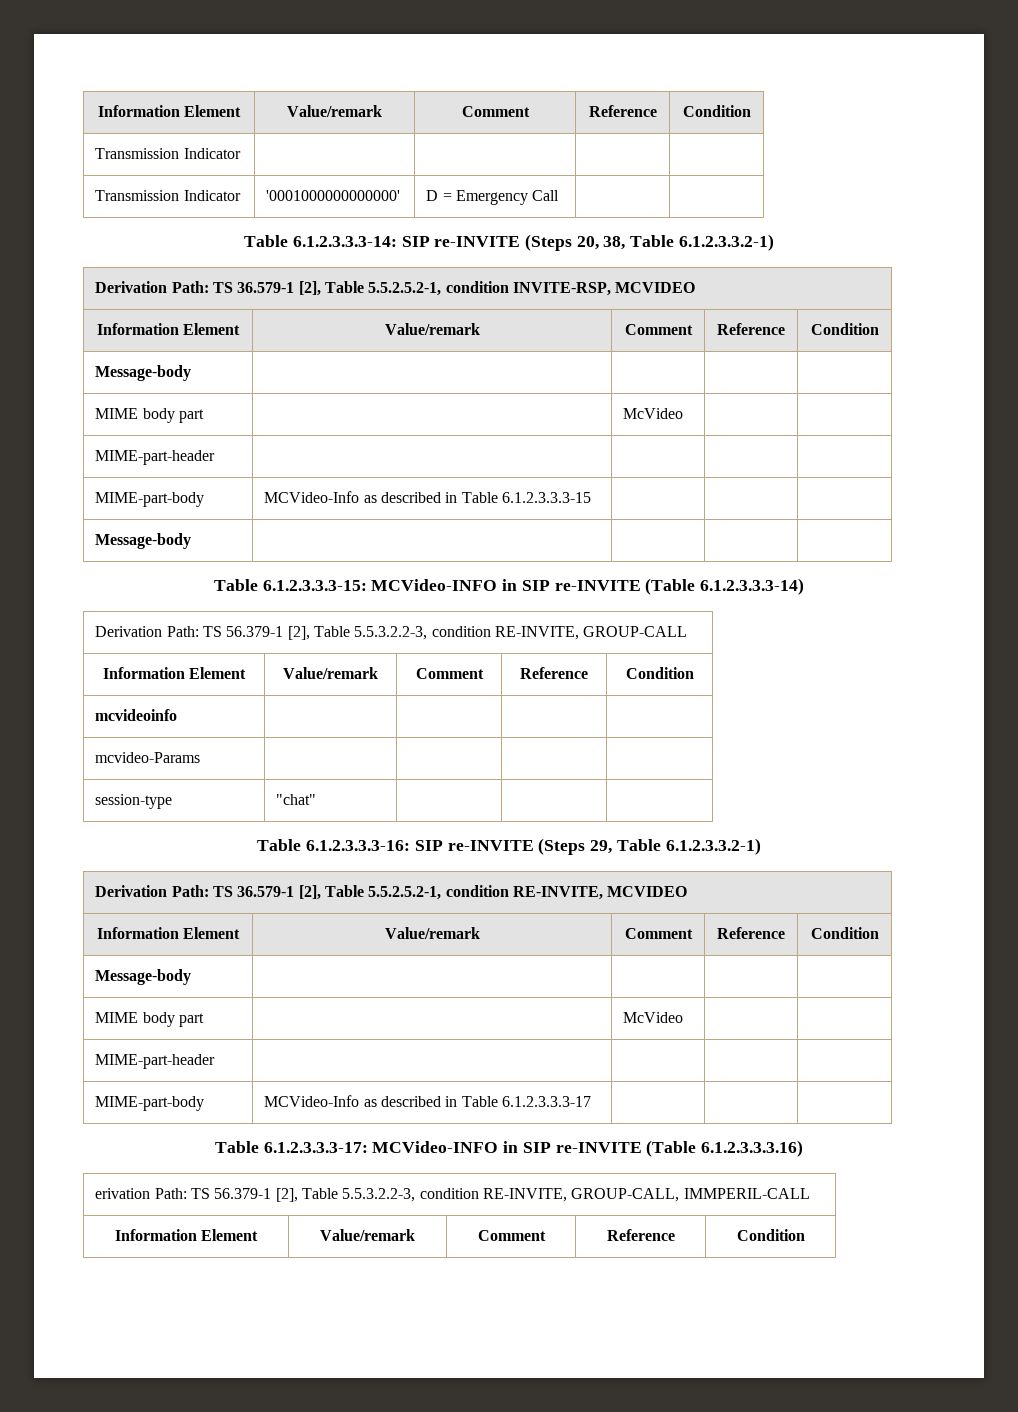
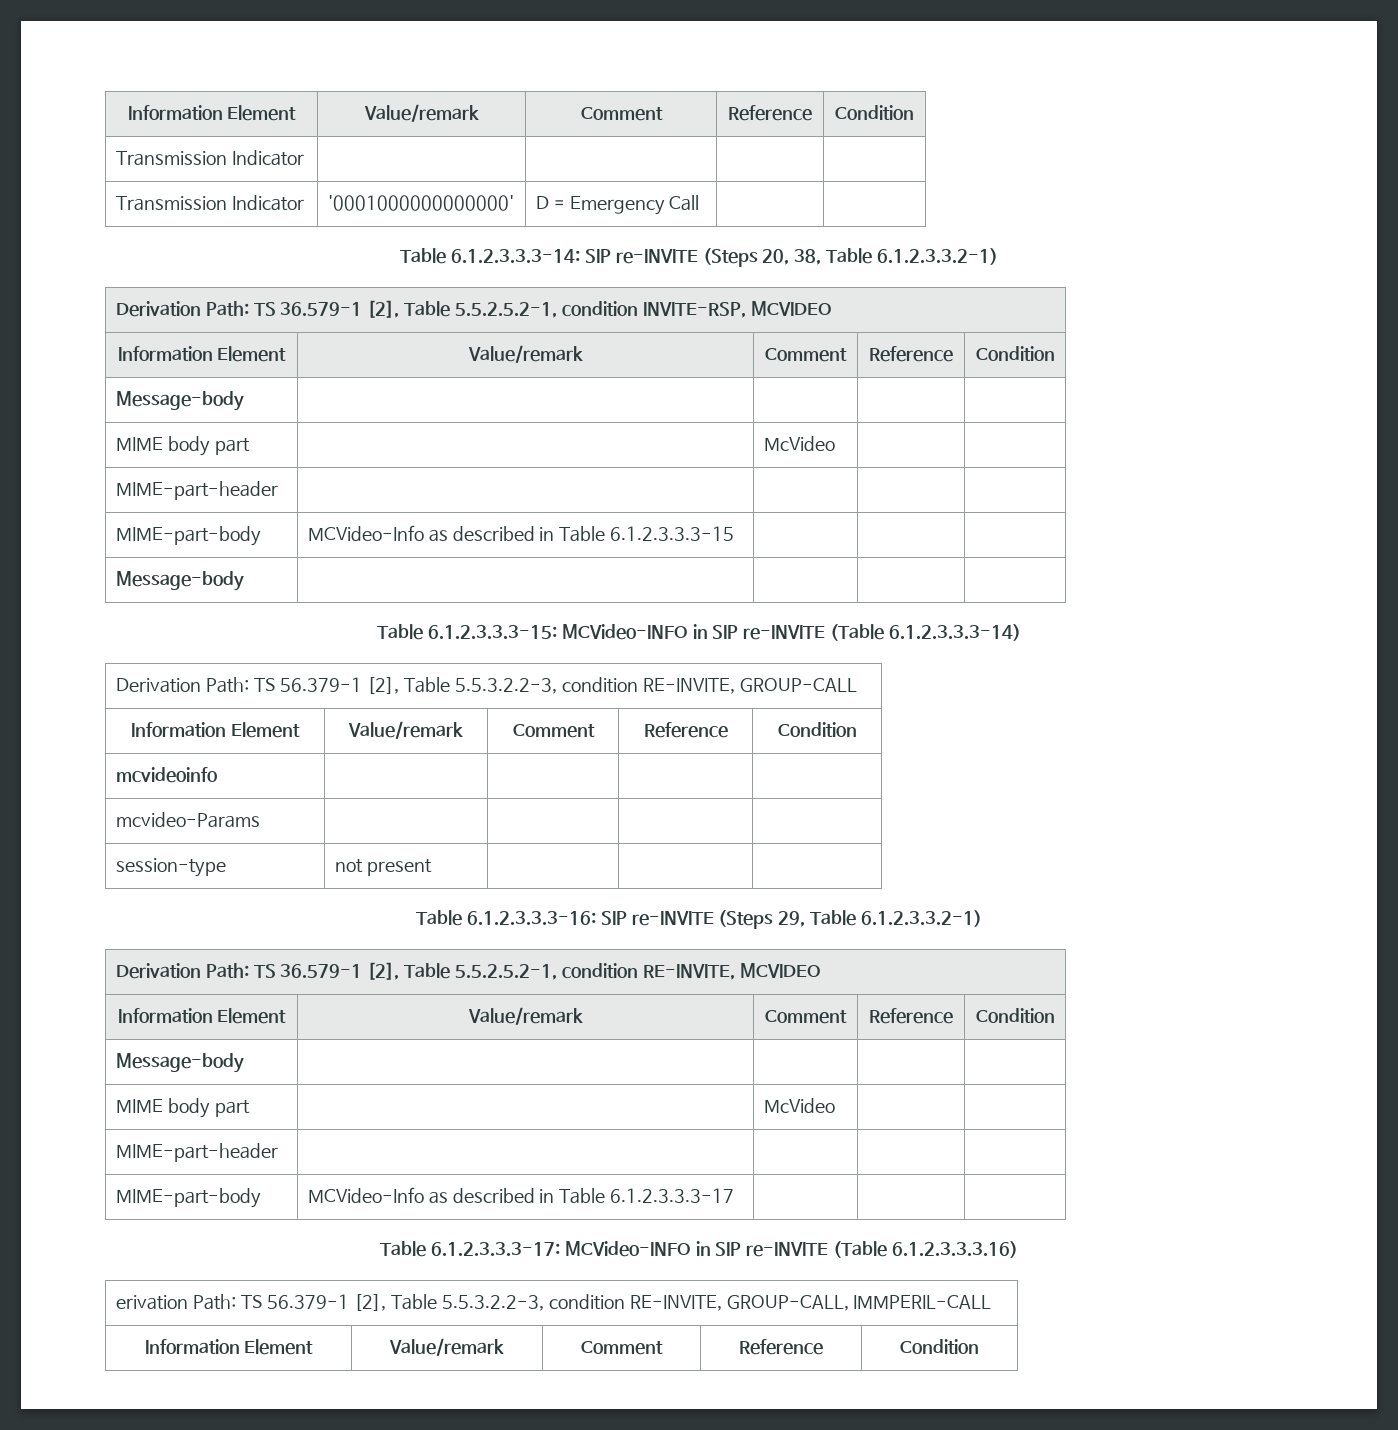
- session-type | "chat" | | |
+ session-type | not present | | |

